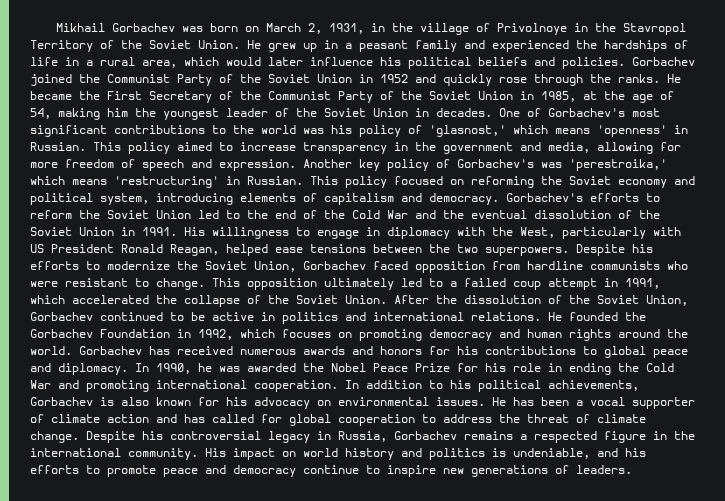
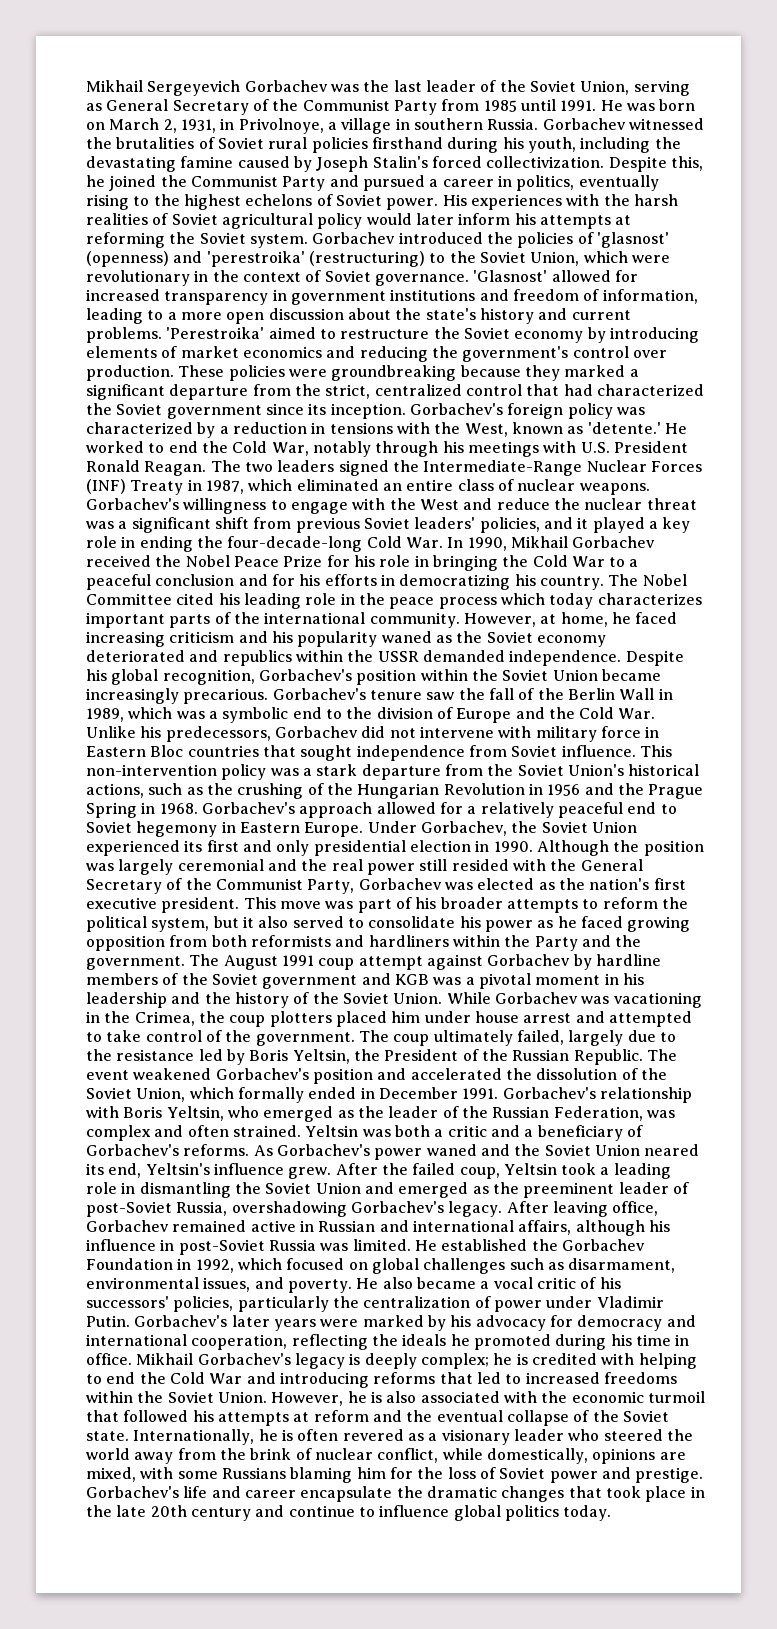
- Mikhail Gorbachev was born on March 2, 1931, in the village of Privolnoye in the Stavropol Territory of the Soviet Union. He grew up in a peasant family and experienced the hardships of life in a rural area, which would later influence his political beliefs and policies. Gorbachev joined the Communist Party of the Soviet Union in 1952 and quickly rose through the ranks. He became the First Secretary of the Communist Party of the Soviet Union in 1985, at the age of 54, making him the youngest leader of the Soviet Union in decades. One of Gorbachev's most significant contributions to the world was his policy of 'glasnost,' which means 'openness' in Russian. This policy aimed to increase transparency in the government and media, allowing for more freedom of speech and expression. Another key policy of Gorbachev's was 'perestroika,' which means 'restructuring' in Russian. This policy focused on reforming the Soviet economy and political system, introducing elements of capitalism and democracy. Gorbachev's efforts to reform the Soviet Union led to the end of the Cold War and the eventual dissolution of the Soviet Union in 1991. His willingness to engage in diplomacy with the West, particularly with US President Ronald Reagan, helped ease tensions between the two superpowers. Despite his efforts to modernize the Soviet Union, Gorbachev faced opposition from hardline communists who were resistant to change. This opposition ultimately led to a failed coup attempt in 1991, which accelerated the collapse of the Soviet Union. After the dissolution of the Soviet Union, Gorbachev continued to be active in politics and international relations. He founded the Gorbachev Foundation in 1992, which focuses on promoting democracy and human rights around the world. Gorbachev has received numerous awards and honors for his contributions to global peace and diplomacy. In 1990, he was awarded the Nobel Peace Prize for his role in ending the Cold War and promoting international cooperation. In addition to his political achievements, Gorbachev is also known for his advocacy on environmental issues. He has been a vocal supporter of climate action and has called for global cooperation to address the threat of climate change. Despite his controversial legacy in Russia, Gorbachev remains a respected figure in the international community. His impact on world history and politics is undeniable, and his efforts to promote peace and democracy continue to inspire new generations of leaders.
+ Mikhail Sergeyevich Gorbachev was the last leader of the Soviet Union, serving as General Secretary of the Communist Party from 1985 until 1991. He was born on March 2, 1931, in Privolnoye, a village in southern Russia. Gorbachev witnessed the brutalities of Soviet rural policies firsthand during his youth, including the devastating famine caused by Joseph Stalin's forced collectivization. Despite this, he joined the Communist Party and pursued a career in politics, eventually rising to the highest echelons of Soviet power. His experiences with the harsh realities of Soviet agricultural policy would later inform his attempts at reforming the Soviet system. Gorbachev introduced the policies of 'glasnost' (openness) and 'perestroika' (restructuring) to the Soviet Union, which were revolutionary in the context of Soviet governance. 'Glasnost' allowed for increased transparency in government institutions and freedom of information, leading to a more open discussion about the state's history and current problems. 'Perestroika' aimed to restructure the Soviet economy by introducing elements of market economics and reducing the government's control over production. These policies were groundbreaking because they marked a significant departure from the strict, centralized control that had characterized the Soviet government since its inception. Gorbachev's foreign policy was characterized by a reduction in tensions with the West, known as 'detente.' He worked to end the Cold War, notably through his meetings with U.S. President Ronald Reagan. The two leaders signed the Intermediate-Range Nuclear Forces (INF) Treaty in 1987, which eliminated an entire class of nuclear weapons. Gorbachev's willingness to engage with the West and reduce the nuclear threat was a significant shift from previous Soviet leaders' policies, and it played a key role in ending the four-decade-long Cold War. In 1990, Mikhail Gorbachev received the Nobel Peace Prize for his role in bringing the Cold War to a peaceful conclusion and for his efforts in democratizing his country. The Nobel Committee cited his leading role in the peace process which today characterizes important parts of the international community. However, at home, he faced increasing criticism and his popularity waned as the Soviet economy deteriorated and republics within the USSR demanded independence. Despite his global recognition, Gorbachev's position within the Soviet Union became increasingly precarious. Gorbachev's tenure saw the fall of the Berlin Wall in 1989, which was a symbolic end to the division of Europe and the Cold War. Unlike his predecessors, Gorbachev did not intervene with military force in Eastern Bloc countries that sought independence from Soviet influence. This non-intervention policy was a stark departure from the Soviet Union's historical actions, such as the crushing of the Hungarian Revolution in 1956 and the Prague Spring in 1968. Gorbachev's approach allowed for a relatively peaceful end to Soviet hegemony in Eastern Europe. Under Gorbachev, the Soviet Union experienced its first and only presidential election in 1990. Although the position was largely ceremonial and the real power still resided with the General Secretary of the Communist Party, Gorbachev was elected as the nation's first executive president. This move was part of his broader attempts to reform the political system, but it also served to consolidate his power as he faced growing opposition from both reformists and hardliners within the Party and the government. The August 1991 coup attempt against Gorbachev by hardline members of the Soviet government and KGB was a pivotal moment in his leadership and the history of the Soviet Union. While Gorbachev was vacationing in the Crimea, the coup plotters placed him under house arrest and attempted to take control of the government. The coup ultimately failed, largely due to the resistance led by Boris Yeltsin, the President of the Russian Republic. The event weakened Gorbachev's position and accelerated the dissolution of the Soviet Union, which formally ended in December 1991. Gorbachev's relationship with Boris Yeltsin, who emerged as the leader of the Russian Federation, was complex and often strained. Yeltsin was both a critic and a beneficiary of Gorbachev's reforms. As Gorbachev's power waned and the Soviet Union neared its end, Yeltsin's influence grew. After the failed coup, Yeltsin took a leading role in dismantling the Soviet Union and emerged as the preeminent leader of post-Soviet Russia, overshadowing Gorbachev's legacy. After leaving office, Gorbachev remained active in Russian and international affairs, although his influence in post-Soviet Russia was limited. He established the Gorbachev Foundation in 1992, which focused on global challenges such as disarmament, environmental issues, and poverty. He also became a vocal critic of his successors' policies, particularly the centralization of power under Vladimir Putin. Gorbachev's later years were marked by his advocacy for democracy and international cooperation, reflecting the ideals he promoted during his time in office. Mikhail Gorbachev's legacy is deeply complex; he is credited with helping to end the Cold War and introducing reforms that led to increased freedoms within the Soviet Union. However, he is also associated with the economic turmoil that followed his attempts at reform and the eventual collapse of the Soviet state. Internationally, he is often revered as a visionary leader who steered the world away from the brink of nuclear conflict, while domestically, opinions are mixed, with some Russians blaming him for the loss of Soviet power and prestige. Gorbachev's life and career encapsulate the dramatic changes that took place in the late 20th century and continue to influence global politics today.

